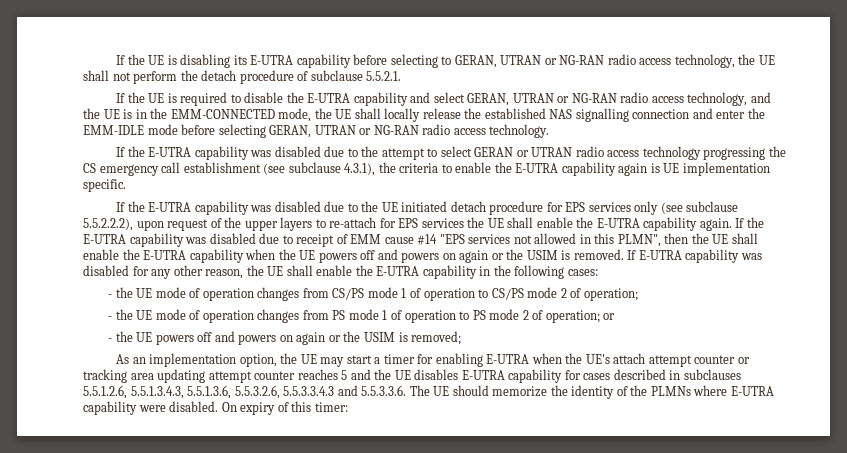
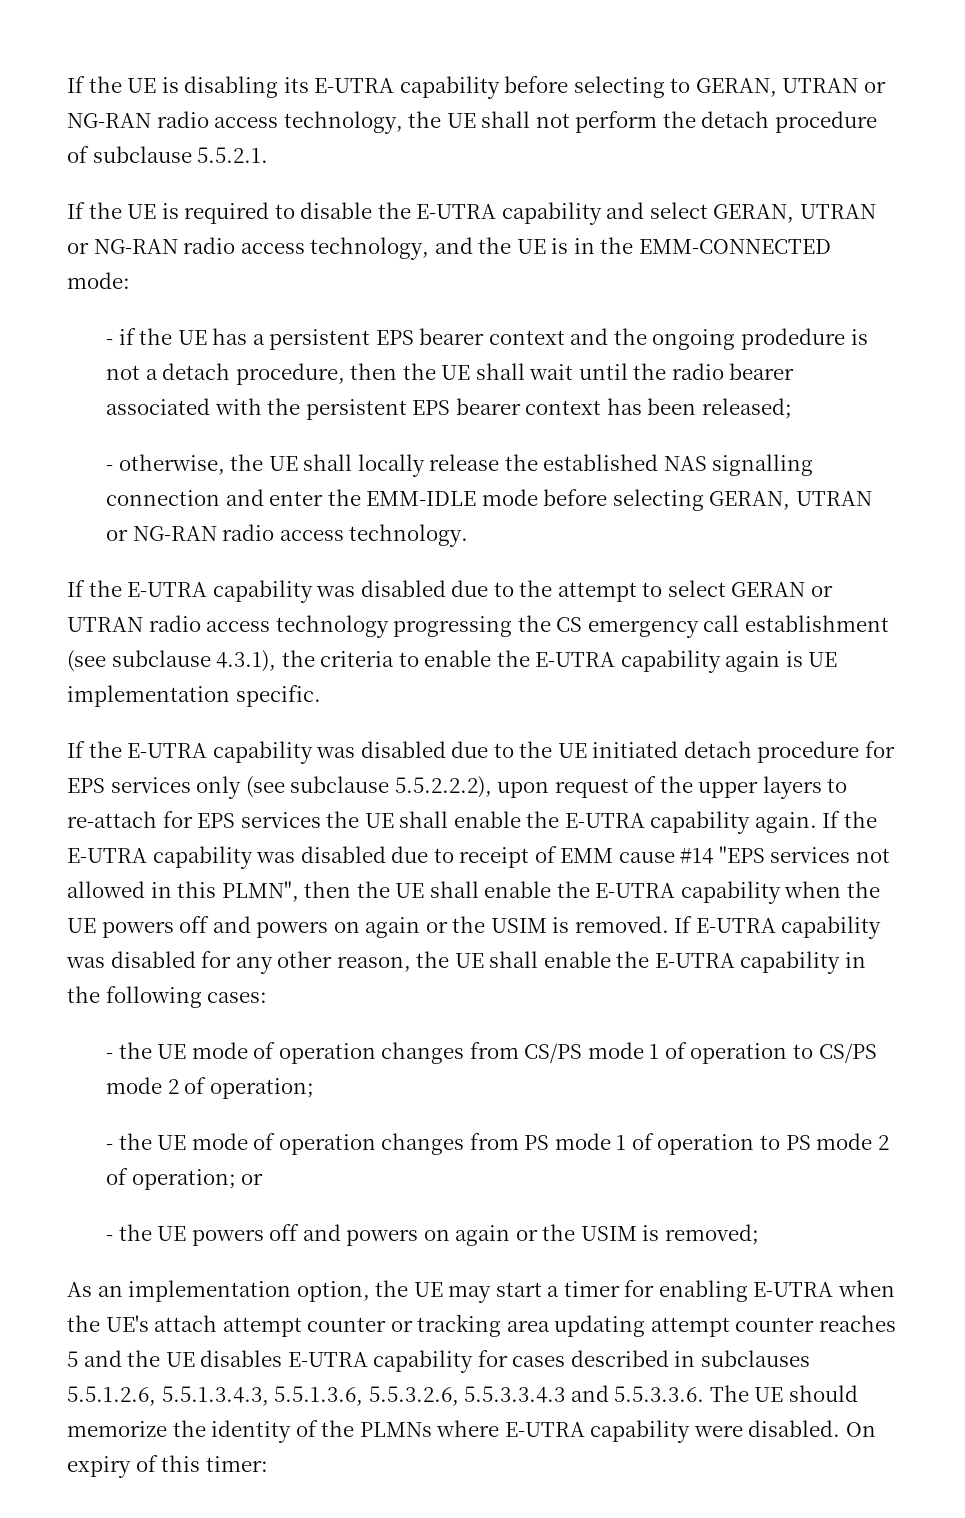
- If the UE is required to disable the E-UTRA capability and select GERAN, UTRAN or NG-RAN radio access technology, and the UE is in the EMM-CONNECTED mode, the UE shall locally release the established NAS signalling connection and enter the EMM-IDLE mode before selecting GERAN, UTRAN or NG-RAN radio access technology.
+ If the UE is required to disable the E-UTRA capability and select GERAN, UTRAN or NG-RAN radio access technology, and the UE is in the EMM-CONNECTED mode:
+ - if the UE has a persistent EPS bearer context and the ongoing prodedure is not a detach procedure, then the UE shall wait until the radio bearer associated with the persistent EPS bearer context has been released;
+ - otherwise, the UE shall locally release the established NAS signalling connection and enter the EMM-IDLE mode before selecting GERAN, UTRAN or NG-RAN radio access technology.

